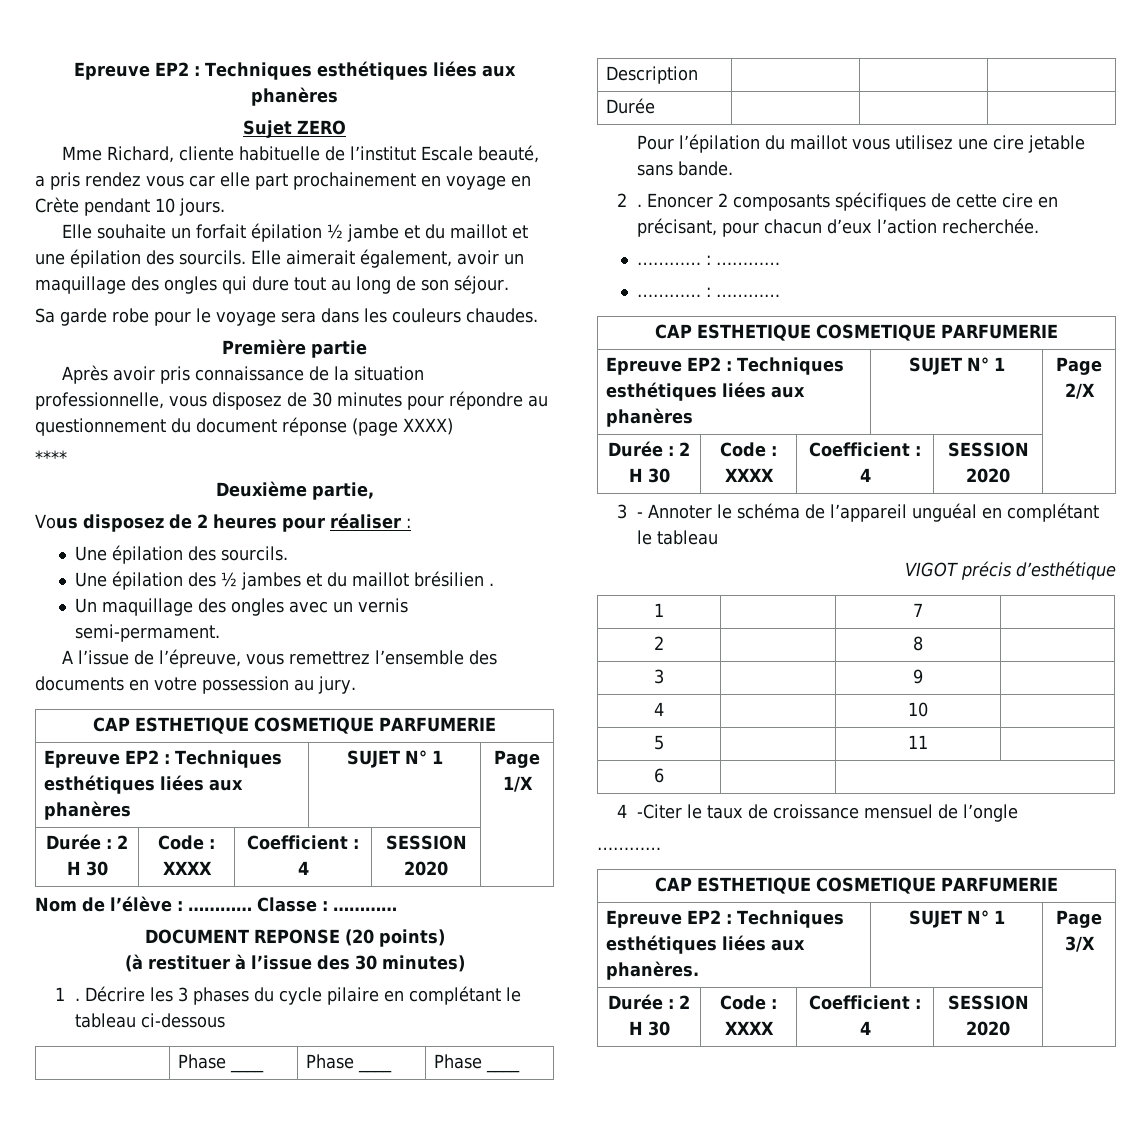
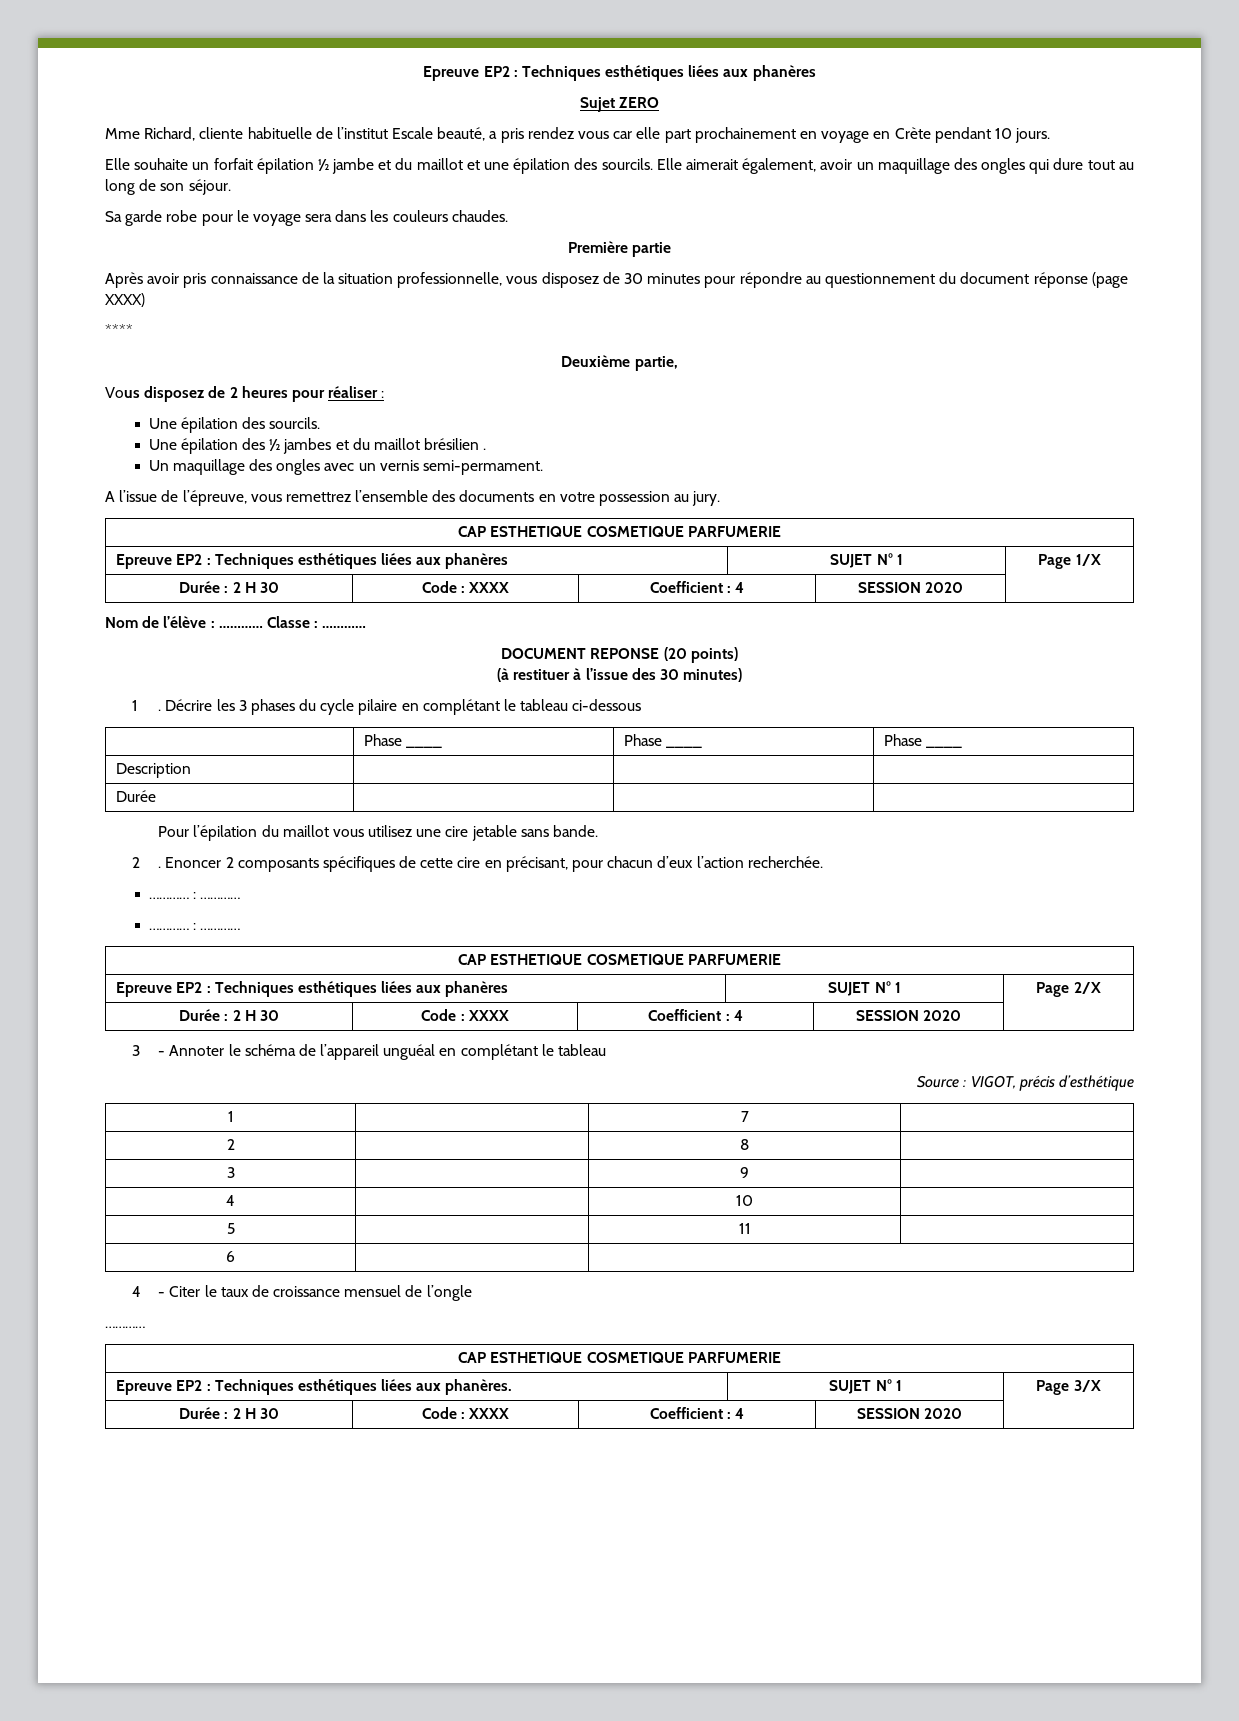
- VIGOT précis d’esthétique
+ Source : VIGOT, précis d’esthétique
- 4 -Citer le taux de croissance mensuel de l’ongle
+ 4 - Citer le taux de croissance mensuel de l’ongle

